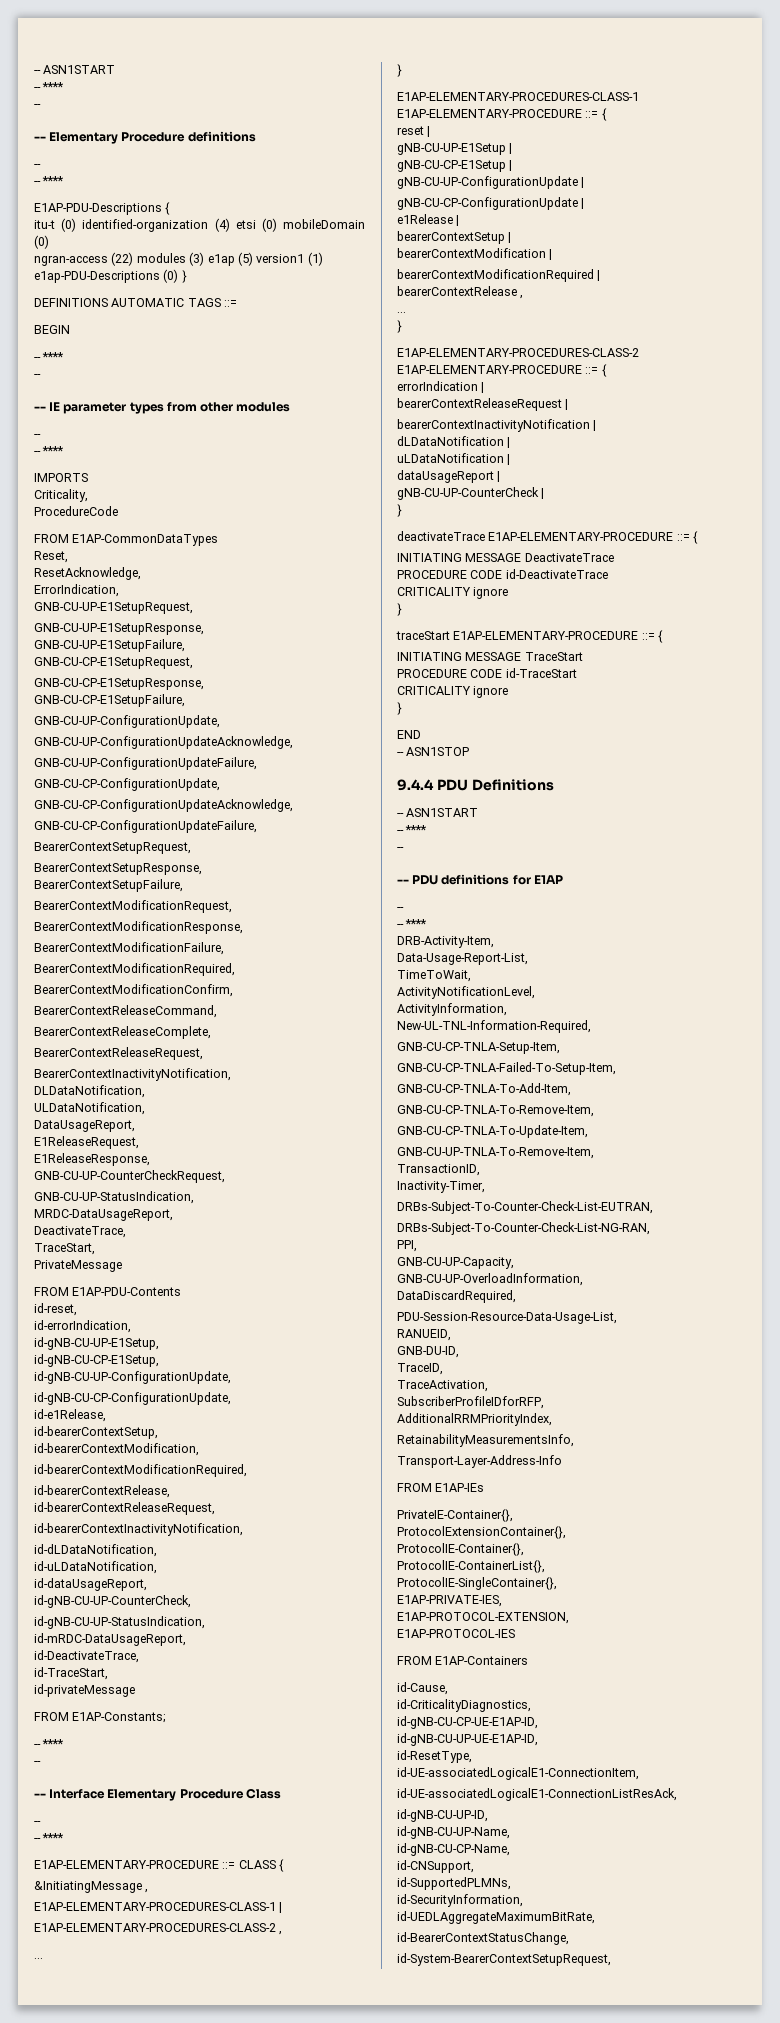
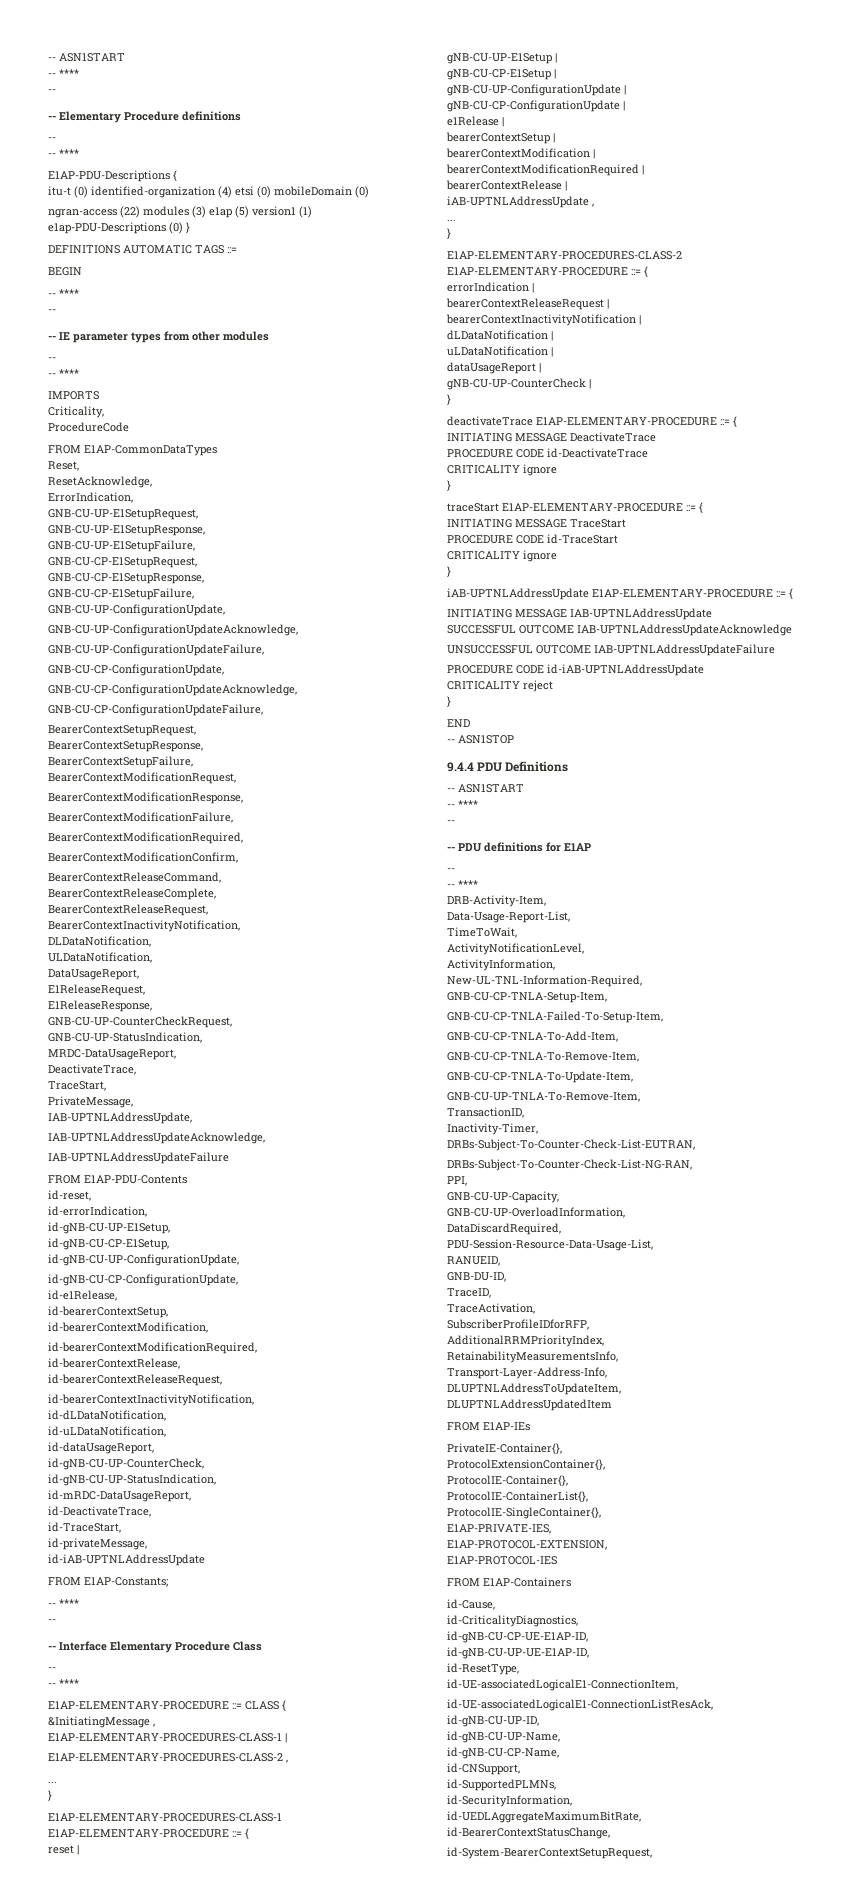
- PrivateMessage
+ PrivateMessage,
+ IAB-UPTNLAddressUpdate,
+ IAB-UPTNLAddressUpdateAcknowledge,
+ IAB-UPTNLAddressUpdateFailure
- id-privateMessage
+ id-privateMessage,
+ id-iAB-UPTNLAddressUpdate
- bearerContextRelease ,
+ bearerContextRelease |
+ iAB-UPTNLAddressUpdate ,
+ iAB-UPTNLAddressUpdate E1AP-ELEMENTARY-PROCEDURE ::= {
+ INITIATING MESSAGE IAB-UPTNLAddressUpdate
+ SUCCESSFUL OUTCOME IAB-UPTNLAddressUpdateAcknowledge
+ UNSUCCESSFUL OUTCOME IAB-UPTNLAddressUpdateFailure
+ PROCEDURE CODE id-iAB-UPTNLAddressUpdate
+ CRITICALITY reject
+ }
- Transport-Layer-Address-Info
+ Transport-Layer-Address-Info,
+ DLUPTNLAddressToUpdateItem,
+ DLUPTNLAddressUpdatedItem

